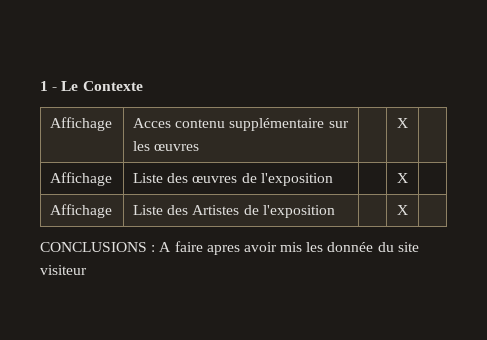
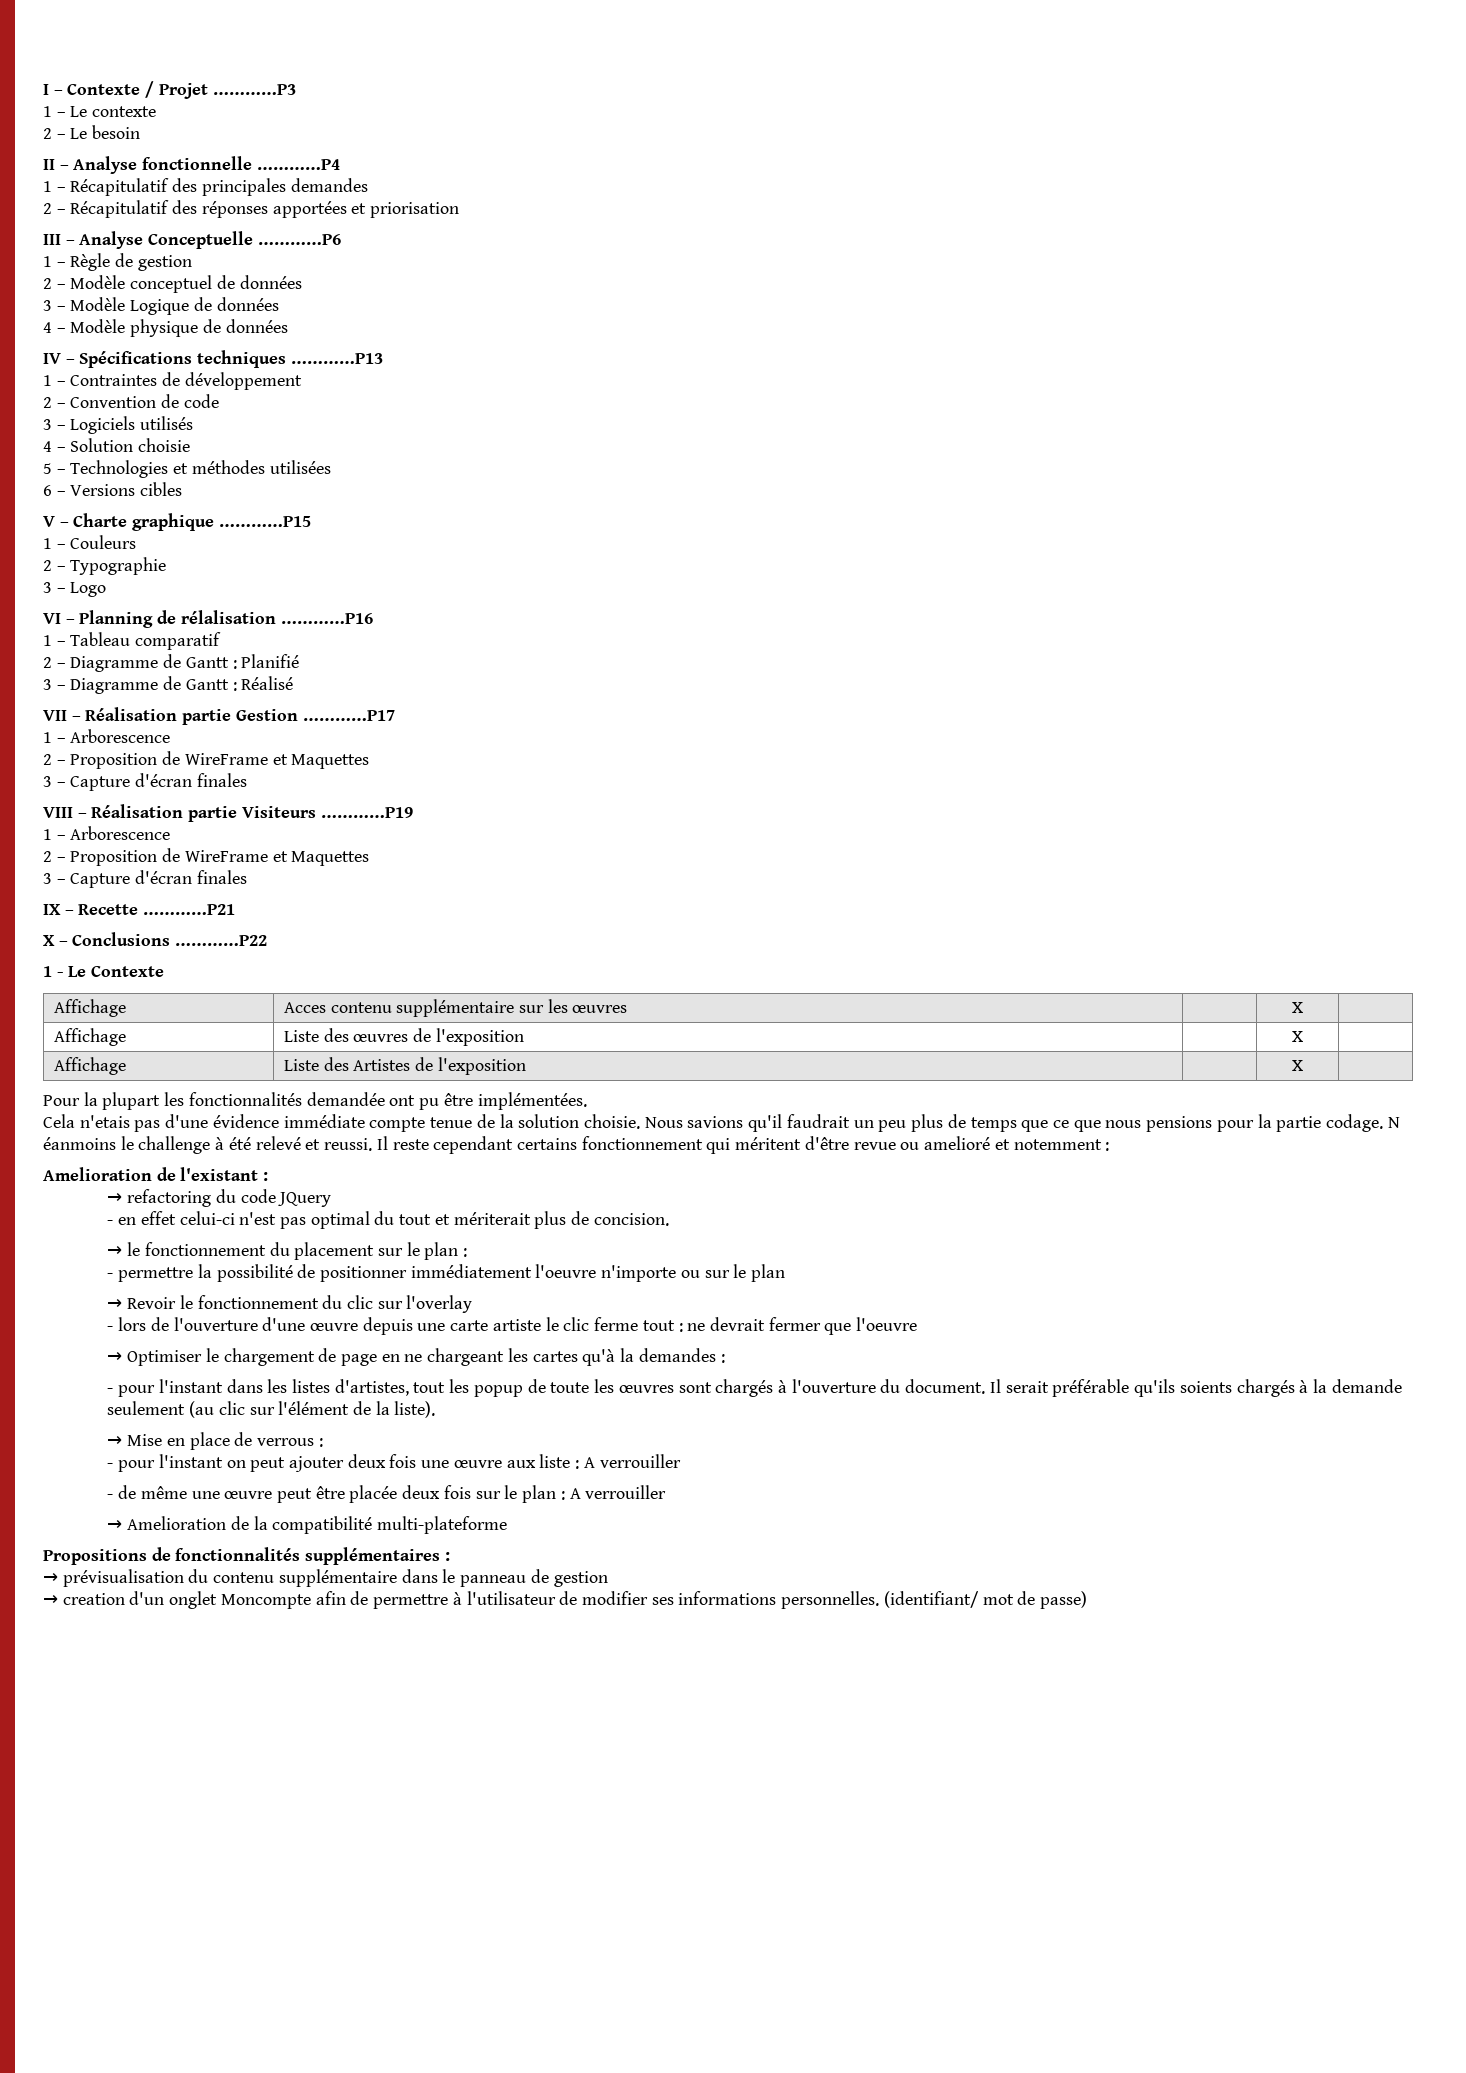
+ I – Contexte / Projet …………P3
+ 1 – Le contexte
+ 2 – Le besoin
+ II – Analyse fonctionnelle …………P4
+ 1 – Récapitulatif des principales demandes
+ 2 – Récapitulatif des réponses apportées et priorisation
+ III – Analyse Conceptuelle …………P6
+ 1 – Règle de gestion
+ 2 – Modèle conceptuel de données
+ 3 – Modèle Logique de données
+ 4 – Modèle physique de données
+ IV – Spécifications techniques …………P13
+ 1 – Contraintes de développement
+ 2 – Convention de code
+ 3 – Logiciels utilisés
+ 4 – Solution choisie
+ 5 – Technologies et méthodes utilisées
+ 6 – Versions cibles
+ V – Charte graphique …………P15
+ 1 – Couleurs
+ 2 – Typographie
+ 3 – Logo
+ VI – Planning de rélalisation …………P16
+ 1 – Tableau comparatif
+ 2 – Diagramme de Gantt : Planifié
+ 3 – Diagramme de Gantt : Réalisé
+ VII – Réalisation partie Gestion …………P17
+ 1 – Arborescence
+ 2 – Proposition de WireFrame et Maquettes
+ 3 – Capture d'écran finales
+ VIII – Réalisation partie Visiteurs …………P19
+ 1 – Arborescence
+ 2 – Proposition de WireFrame et Maquettes
+ 3 – Capture d'écran finales
+ IX – Recette …………P21
+ X – Conclusions …………P22
- CONCLUSIONS : A faire apres avoir mis les donnée du site visiteur
+ Pour la plupart les fonctionnalités demandée ont pu être implémentées.
+ Cela n'etais pas d'une évidence immédiate compte tenue de la solution choisie. Nous savions qu'il faudrait un peu plus de temps que ce que nous pensions pour la partie codage. N éanmoins le challenge à été relevé et reussi. Il reste cependant certains fonctionnement qui méritent d'être revue ou amelioré et notemment :
+ Amelioration de l'existant :
+ → refactoring du code JQuery
+ - en effet celui-ci n'est pas optimal du tout et mériterait plus de concision.
+ → le fonctionnement du placement sur le plan :
+ - permettre la possibilité de positionner immédiatement l'oeuvre n'importe ou sur le plan
+ → Revoir le fonctionnement du clic sur l'overlay
+ - lors de l'ouverture d'une œuvre depuis une carte artiste le clic ferme tout : ne devrait fermer que l'oeuvre
+ → Optimiser le chargement de page en ne chargeant les cartes qu'à la demandes :
+ - pour l'instant dans les listes d'artistes, tout les popup de toute les œuvres sont chargés à l'ouverture du document. Il serait préférable qu'ils soients chargés à la demande seulement (au clic sur l'élément de la liste).
+ → Mise en place de verrous :
+ - pour l'instant on peut ajouter deux fois une œuvre aux liste : A verrouiller
+ - de même une œuvre peut être placée deux fois sur le plan : A verrouiller
+ → Amelioration de la compatibilité multi-plateforme
+ Propositions de fonctionnalités supplémentaires :
+ → prévisualisation du contenu supplémentaire dans le panneau de gestion
+ → creation d'un onglet Moncompte afin de permettre à l'utilisateur de modifier ses informations personnelles. (identifiant/ mot de passe)

